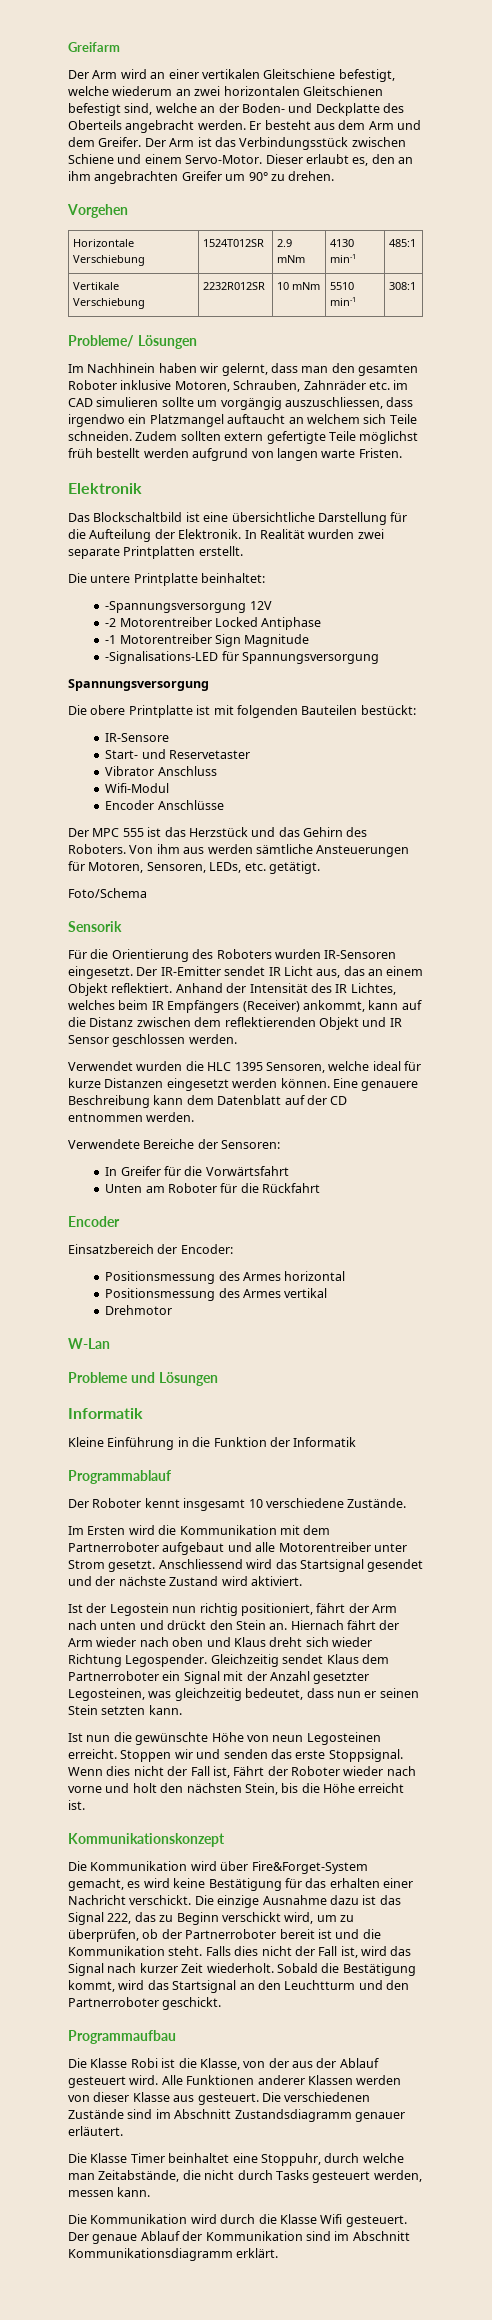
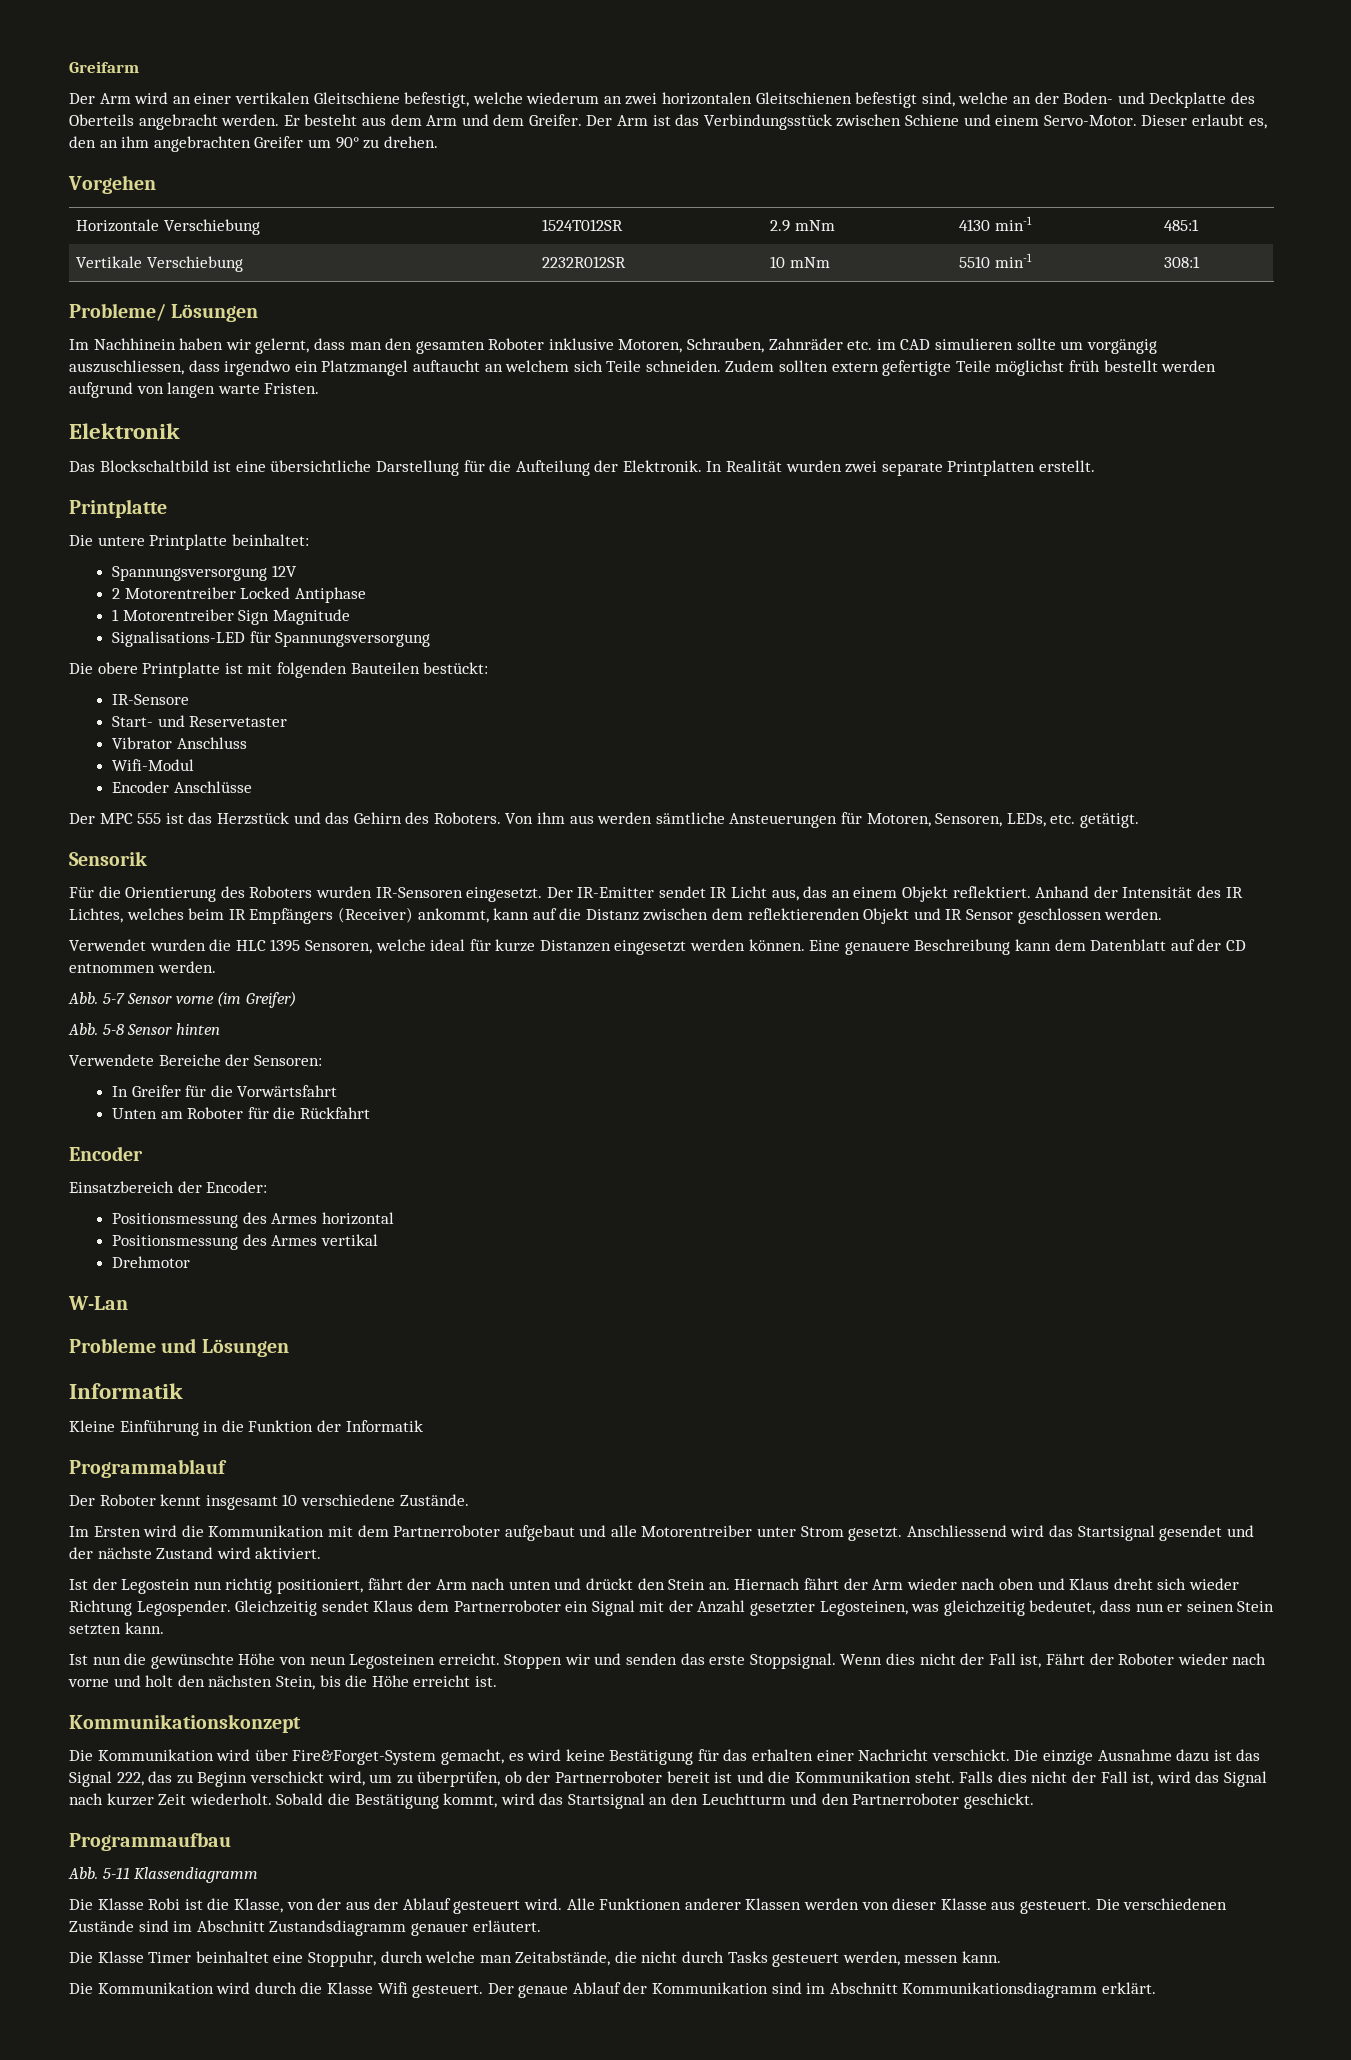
  In Realität wurden zwei separate Printplatten erstellt.
+ Printplatte
- -Spannungsversorgung 12V
+ Spannungsversorgung 12V
- -2 Motorentreiber Locked Antiphase
+ 2 Motorentreiber Locked Antiphase
- -1 Motorentreiber Sign Magnitude
+ 1 Motorentreiber Sign Magnitude
- -Signalisations-LED für Spannungsversorgung
- Spannungsversorgung
+ Signalisations-LED für Spannungsversorgung
- Foto/Schema
+ Abb. 5-7 Sensor vorne (im Greifer)
+ Abb. 5-8 Sensor hinten
+ Abb. 5-11 Klassendiagramm

